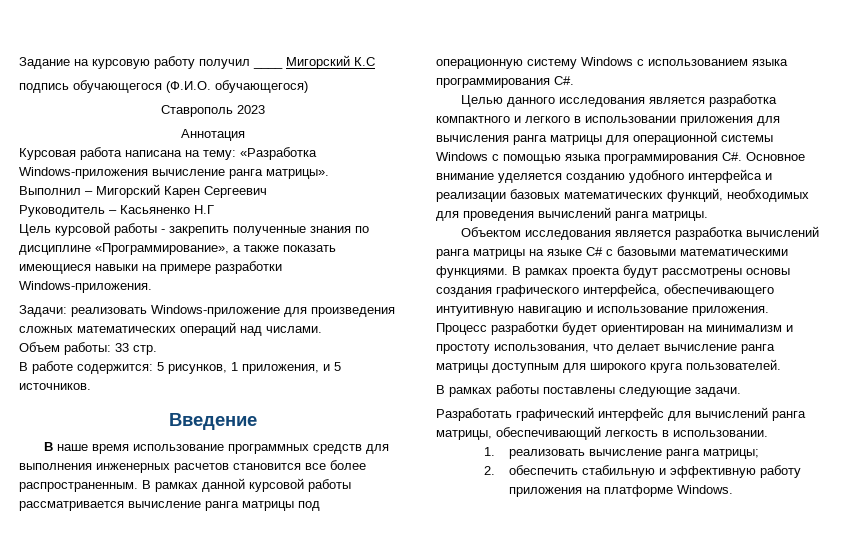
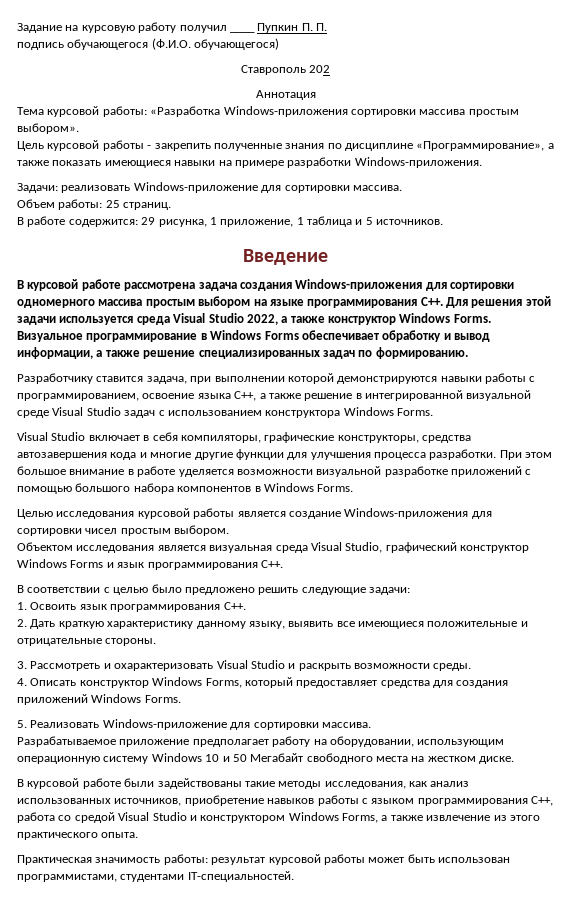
- Задание на курсовую работу получил ____ Мигорский К.С
+ Задание на курсовую работу получил ____ Пупкин П. П.
- Ставрополь 2023
+ Ставрополь 202
- Курсовая работа написана на тему: «Разработка Windows-приложения вычисление ранга матрицы».
- Выполнил – Мигорский Карен Сергеевич
- Руководитель – Касьяненко Н.Г
+ Тема курсовой работы: «Разработка Windows-приложения сортировки массива простым выбором».
- Задачи: реализовать Windows-приложение для произведения сложных математических операций над числами.
+ Задачи: реализовать Windows-приложение для сортировки массива.
- Объем работы: 33 стр.
+ Объем работы: 25 страниц.
- В работе содержится: 5 рисунков, 1 приложения, и 5 источников.
+ В работе содержится: 29 рисунка, 1 приложение, 1 таблица и 5 источников.
- В наше время использование программных средств для выполнения инженерных расчетов становится все более распространенным. В рамках данной курсовой работы рассматривается вычисление ранга матрицы под операционную систему Windows с использованием языка программирования C#.
- Целью данного исследования является разработка компактного и легкого в использовании приложения для вычисления ранга матрицы для операционной системы Windows с помощью языка программирования C#. Основное внимание уделяется созданию удобного интерфейса и реализации базовых математических функций, необходимых для проведения вычислений ранга матрицы.
- Объектом исследования является разработка вычислений ранга матрицы на языке C# с базовыми математическими функциями. В рамках проекта будут рассмотрены основы создания графического интерфейса, обеспечивающего интуитивную навигацию и использование приложения. Процесс разработки будет ориентирован на минимализм и простоту использования, что делает вычисление ранга матрицы доступным для широкого круга пользователей.
- В рамках работы поставлены следующие задачи.
- Разработать графический интерфейс для вычислений ранга матрицы, обеспечивающий легкость в использовании.
- 1. реализовать вычисление ранга матрицы;
- 2. обеспечить стабильную и эффективную работу приложения на платформе Windows.
+ В курсовой работе рассмотрена задача создания Windows-приложения для сортировки одномерного массива простым выбором на языке программирования C++. Для решения этой задачи используется среда Visual Studio 2022, а также конструктор Windows Forms. Визуальное программирование в Windows Forms обеспечивает обработку и вывод информации, а также решение специализированных задач по формированию.
+ Разработчику ставится задача, при выполнении которой демонстрируются навыки работы с программированием, освоение языка C++, а также решение в интегрированной визуальной среде Visual Studio задач с использованием конструктора Windows Forms.
+ Visual Studio включает в себя компиляторы, графические конструкторы, средства автозавершения кода и многие другие функции для улучшения процесса разработки. При этом большое внимание в работе уделяется возможности визуальной разработке приложений с помощью большого набора компонентов в Windows Forms.
+ Целью исследования курсовой работы является создание Windows-приложения для сортировки чисел простым выбором.
+ Объектом исследования является визуальная среда Visual Studio, графический конструктор Windows Forms и язык программирования C++.
+ В соответствии с целью было предложено решить следующие задачи:
+ 1. Освоить язык программирования C++.
+ 2. Дать краткую характеристику данному языку, выявить все имеющиеся положительные и отрицательные стороны.
+ 3. Рассмотреть и охарактеризовать Visual Studio и раскрыть возможности среды.
+ 4. Описать конструктор Windows Forms, который предоставляет средства для создания приложений Windows Forms.
+ 5. Реализовать Windows-приложение для сортировки массива.
+ Разрабатываемое приложение предполагает работу на оборудовании, использующим операционную систему Windows 10 и 50 Мегабайт свободного места на жестком диске.
+ В курсовой работе были задействованы такие методы исследования, как анализ использованных источников, приобретение навыков работы с языком программирования C++, работа со средой Visual Studio и конструктором Windows Forms, а также извлечение из этого практического опыта.
+ Практическая значимость работы: результат курсовой работы может быть использован программистами, студентами IT-специальностей.

